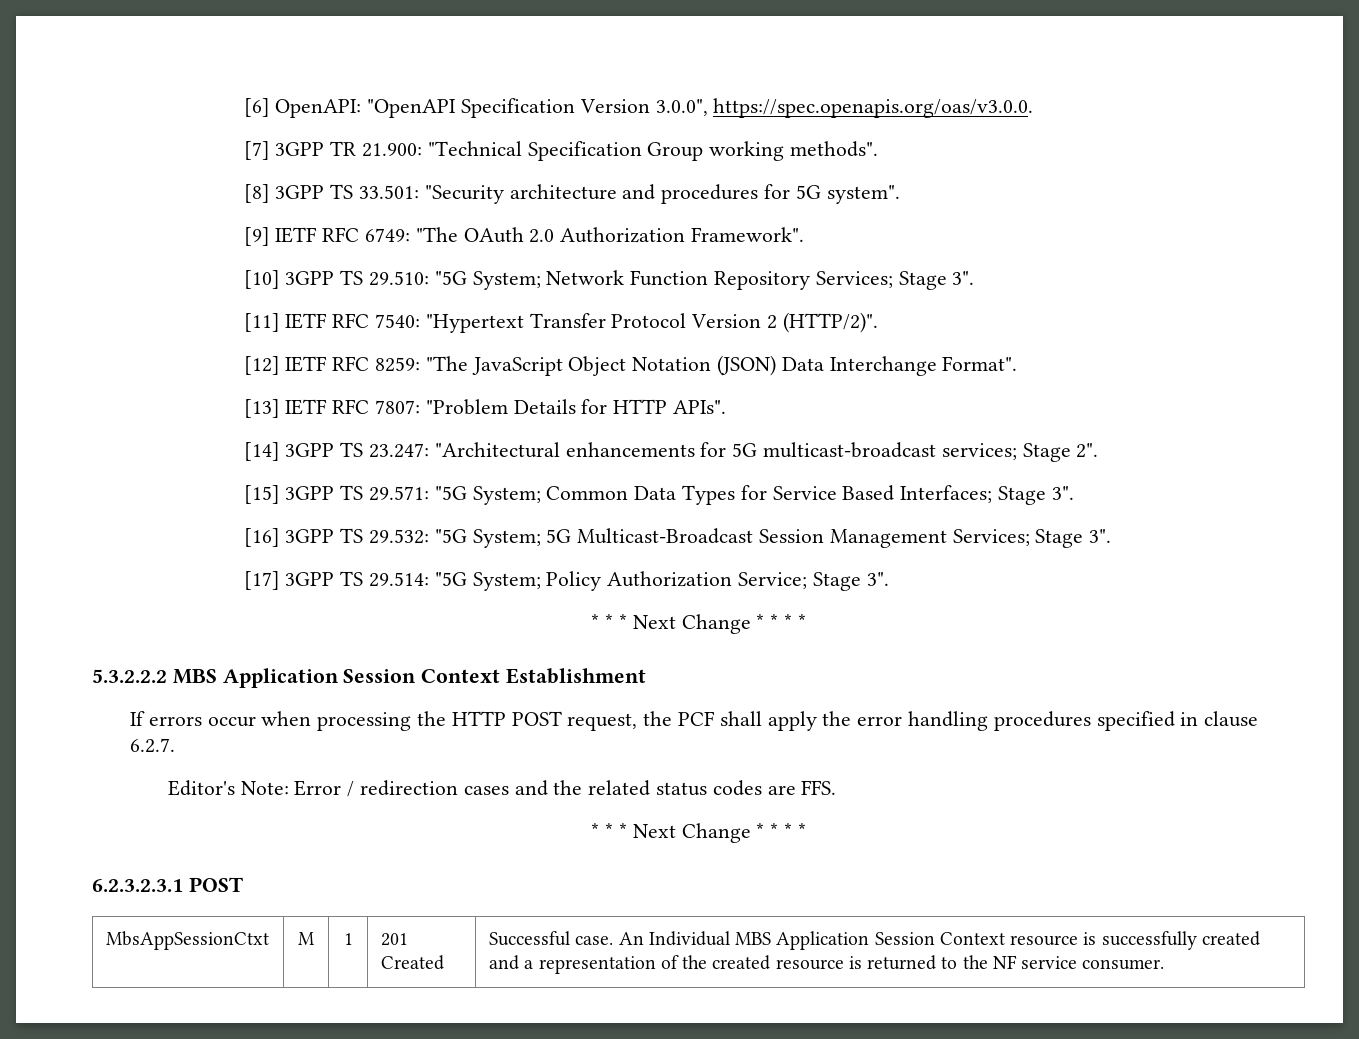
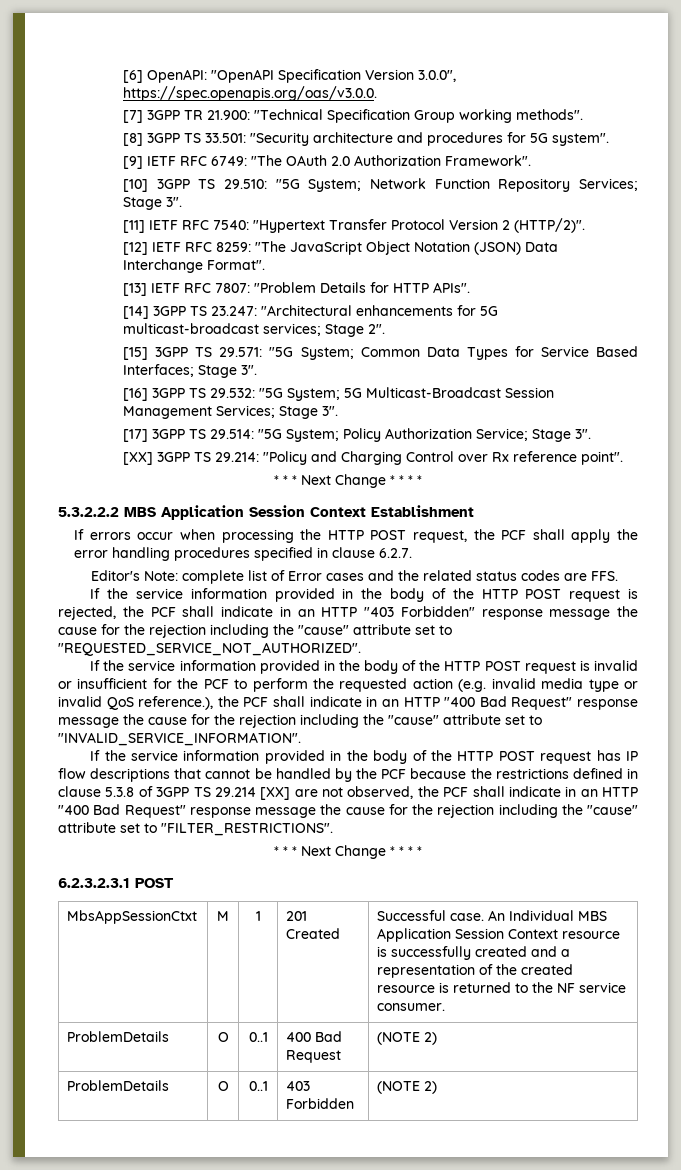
+ [XX] 3GPP TS 29.214: "Policy and Charging Control over Rx reference point".
- Editor's Note: Error / redirection cases and the related status codes are FFS.
+ Editor's Note: complete list of Error cases and the related status codes are FFS.
+ If the service information provided in the body of the HTTP POST request is rejected, the PCF shall indicate in an HTTP "403 Forbidden" response message the cause for the rejection including the "cause" attribute set to "REQUESTED_SERVICE_NOT_AUTHORIZED".
+ If the service information provided in the body of the HTTP POST request is invalid or insufficient for the PCF to perform the requested action (e.g. invalid media type or invalid QoS reference.), the PCF shall indicate in an HTTP "400 Bad Request" response message the cause for the rejection including the "cause" attribute set to "INVALID_SERVICE_INFORMATION".
+ If the service information provided in the body of the HTTP POST request has IP flow descriptions that cannot be handled by the PCF because the restrictions defined in clause 5.3.8 of 3GPP TS 29.214 [XX] are not observed, the PCF shall indicate in an HTTP "400 Bad Request" response message the cause for the rejection including the "cause" attribute set to "FILTER_RESTRICTIONS".
+ ProblemDetails | O | 0..1 | 400 Bad Request | (NOTE 2)
+ ProblemDetails | O | 0..1 | 403 Forbidden | (NOTE 2)

